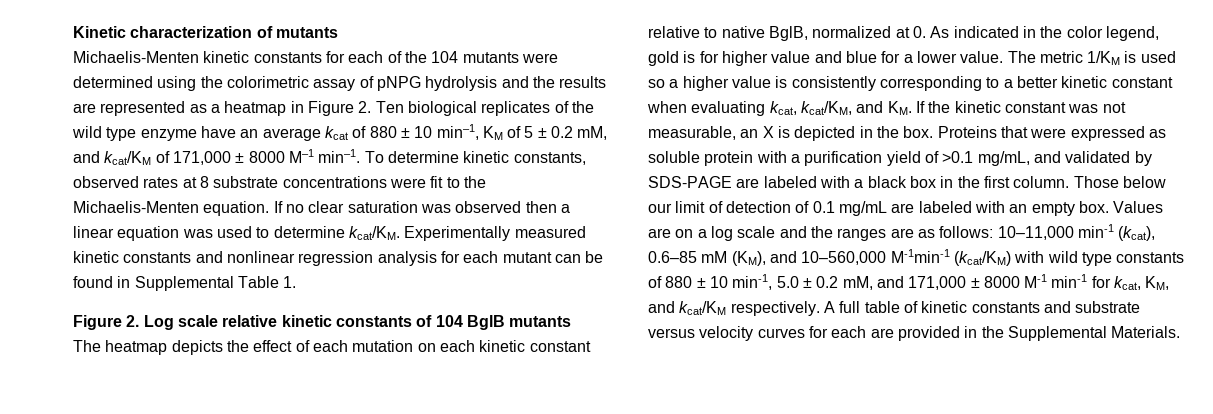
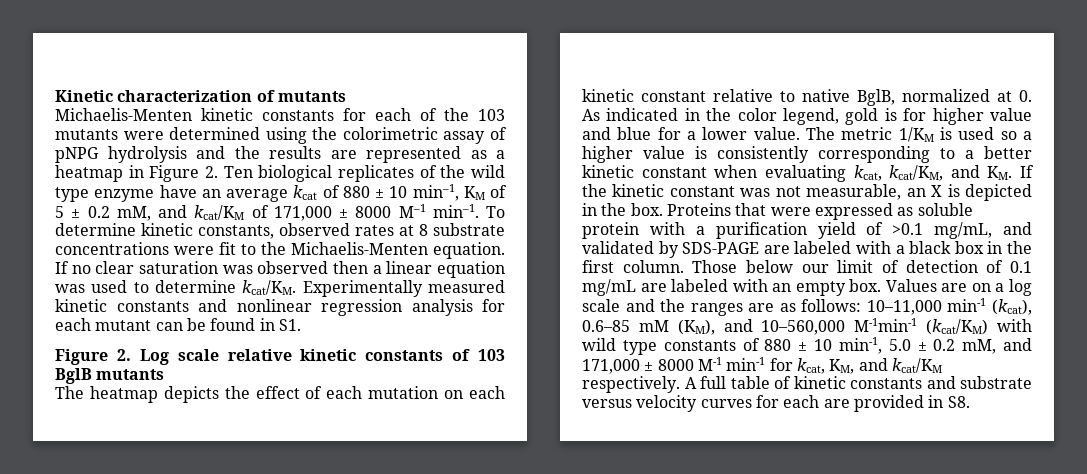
- Michaelis-Menten kinetic constants for each of the 104 mutants were determined using the colorimetric assay of pNPG hydrolysis and the results are represented as a heatmap in Figure 2. Ten biological replicates of the wild type enzyme have an average kcat of 880 ± 10 min–1, KM of 5 ± 0.2 mM, and kcat/KM of 171,000 ± 8000 M–1 min–1.
+ Michaelis-Menten kinetic constants for each of the 103 mutants were determined using the colorimetric assay of pNPG hydrolysis and the results are represented as a heatmap in Figure 2. Ten biological replicates of the wild type enzyme have an average kcat of 880 ± 10 min–1, KM of 5 ± 0.2 mM, and kcat/KM of 171,000 ± 8000 M–1 min–1.
- Experimentally measured kinetic constants and nonlinear regression analysis for each mutant can be found in Supplemental Table 1.
+ Experimentally measured kinetic constants and nonlinear regression analysis for each mutant can be found in S1.
- Figure 2. Log scale relative kinetic constants of 104 BglB mutants
+ Figure 2. Log scale relative kinetic constants of 103 BglB mutants
- A full table of kinetic constants and substrate versus velocity curves for each are provided in the Supplemental Materials.
+ A full table of kinetic constants and substrate versus velocity curves for each are provided in S8.

